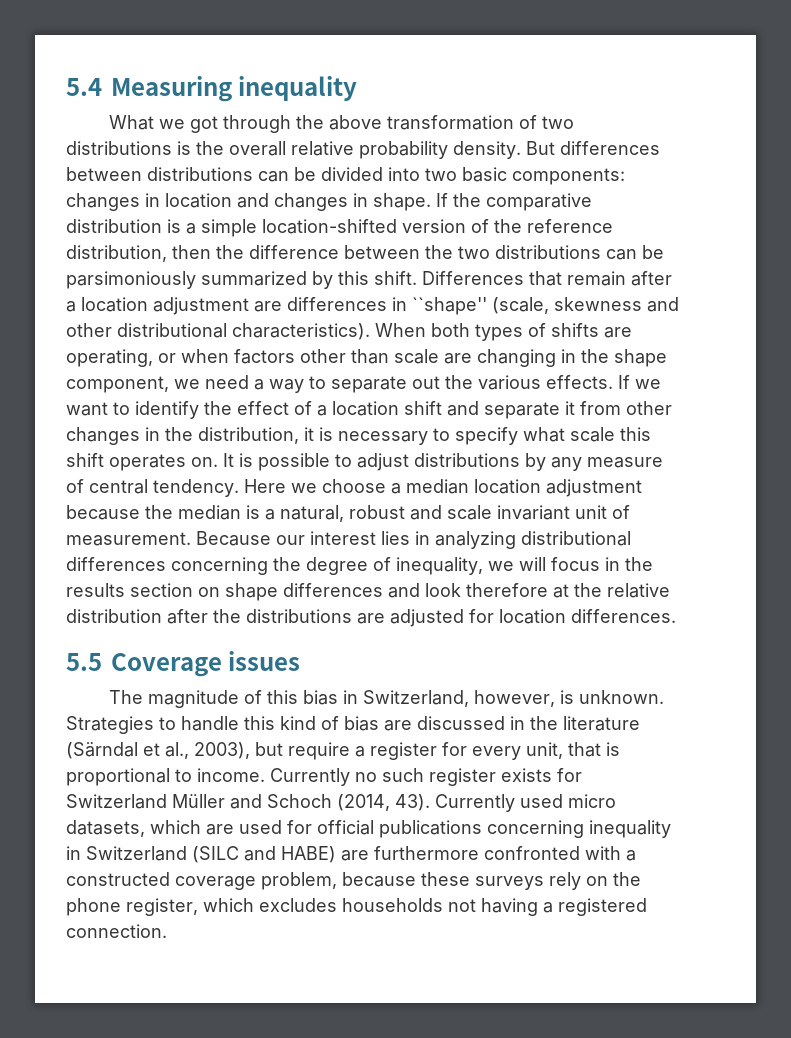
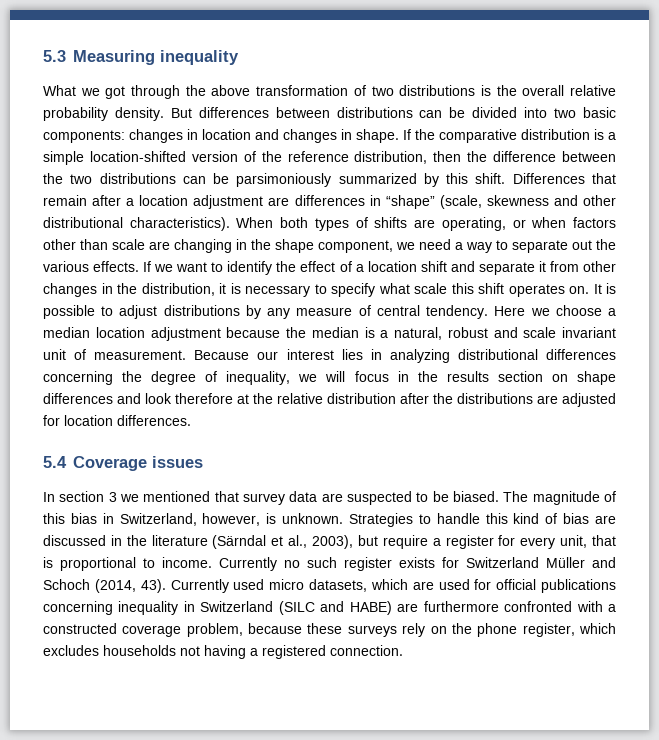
- 5.4 Measuring inequality
+ 5.3 Measuring inequality
- Differences that remain after a location adjustment are differences in ``shape'' (scale, skewness and other distributional characteristics).
+ Differences that remain after a location adjustment are differences in “shape” (scale, skewness and other distributional characteristics).
- 5.5 Coverage issues
+ 5.4 Coverage issues
+ In section 3 we mentioned that survey data are suspected to be biased.

